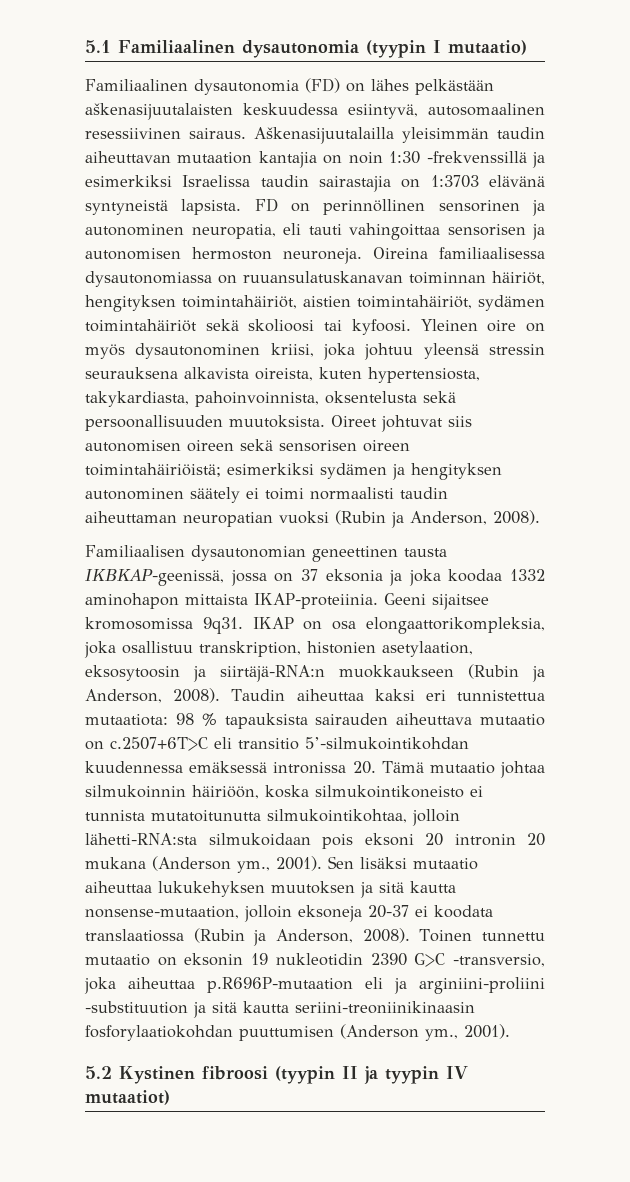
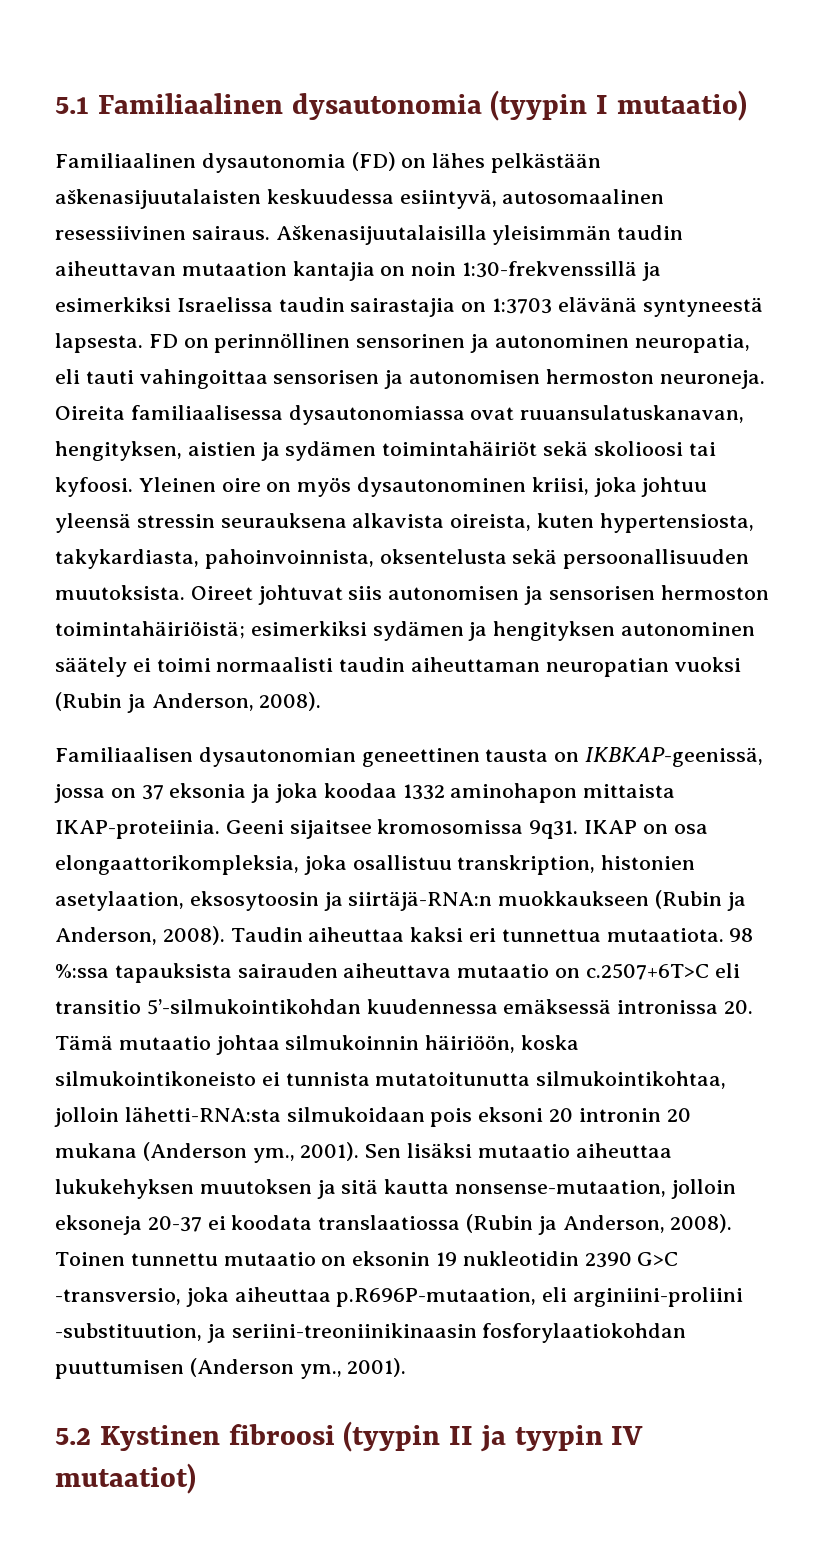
- Aškenasijuutalailla yleisimmän taudin aiheuttavan mutaation kantajia on noin 1:30 -frekvenssillä ja esimerkiksi Israelissa taudin sairastajia on 1:3703 elävänä syntyneistä lapsista.
+ Aškenasijuutalaisilla yleisimmän taudin aiheuttavan mutaation kantajia on noin 1:30-frekvenssillä ja esimerkiksi Israelissa taudin sairastajia on 1:3703 elävänä syntyneestä lapsesta.
- Oireina familiaalisessa dysautonomiassa on ruuansulatuskanavan toiminnan häiriöt, hengityksen toimintahäiriöt, aistien toimintahäiriöt, sydämen toimintahäiriöt sekä skolioosi tai kyfoosi.
+ Oireita familiaalisessa dysautonomiassa ovat ruuansulatuskanavan, hengityksen, aistien ja sydämen toimintahäiriöt sekä skolioosi tai kyfoosi.
- Oireet johtuvat siis autonomisen oireen sekä sensorisen oireen toimintahäiriöistä; esimerkiksi sydämen ja hengityksen autonominen säätely ei toimi normaalisti taudin aiheuttaman neuropatian vuoksi (Rubin ja Anderson, 2008).
+ Oireet johtuvat siis autonomisen ja sensorisen hermoston toimintahäiriöistä; esimerkiksi sydämen ja hengityksen autonominen säätely ei toimi normaalisti taudin aiheuttaman neuropatian vuoksi (Rubin ja Anderson, 2008).
- Familiaalisen dysautonomian geneettinen tausta IKBKAP-geenissä, jossa on 37 eksonia ja joka koodaa 1332 aminohapon mittaista IKAP-proteiinia.
+ Familiaalisen dysautonomian geneettinen tausta on IKBKAP-geenissä, jossa on 37 eksonia ja joka koodaa 1332 aminohapon mittaista IKAP-proteiinia.
- Taudin aiheuttaa kaksi eri tunnistettua mutaatiota: 98 % tapauksista sairauden aiheuttava mutaatio on c.2507+6T>C eli transitio 5’-silmukointikohdan kuudennessa emäksessä intronissa 20. Tämä mutaatio johtaa silmukoinnin häiriöön, koska silmukointikoneisto ei tunnista mutatoitunutta silmukointikohtaa, jolloin lähetti-RNA:sta silmukoidaan pois eksoni 20 intronin 20 mukana (Anderson ym., 2001).
+ Taudin aiheuttaa kaksi eri tunnettua mutaatiota. 98 %:ssa tapauksista sairauden aiheuttava mutaatio on c.2507+6T>C eli transitio 5’-silmukointikohdan kuudennessa emäksessä intronissa 20. Tämä mutaatio johtaa silmukoinnin häiriöön, koska silmukointikoneisto ei tunnista mutatoitunutta silmukointikohtaa, jolloin lähetti-RNA:sta silmukoidaan pois eksoni 20 intronin 20 mukana (Anderson ym., 2001).
- Toinen tunnettu mutaatio on eksonin 19 nukleotidin 2390 G>C -transversio, joka aiheuttaa p.R696P-mutaation eli ja arginiini-proliini -substituution ja sitä kautta seriini-treoniinikinaasin fosforylaatiokohdan puuttumisen (Anderson ym., 2001).
+ Toinen tunnettu mutaatio on eksonin 19 nukleotidin 2390 G>C -transversio, joka aiheuttaa p.R696P-mutaation, eli arginiini-proliini -substituution, ja seriini-treoniinikinaasin fosforylaatiokohdan puuttumisen (Anderson ym., 2001).

